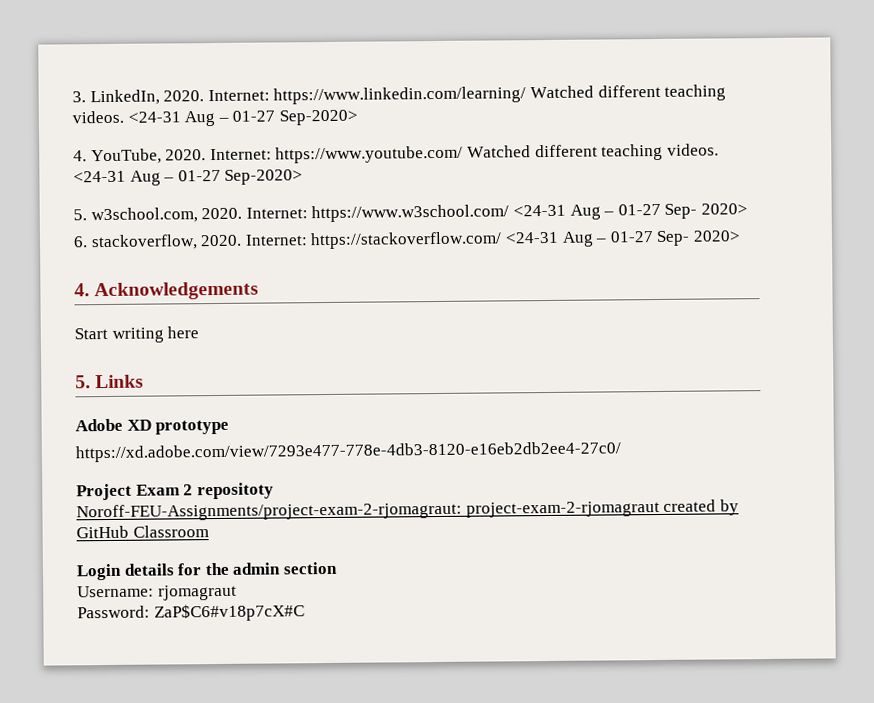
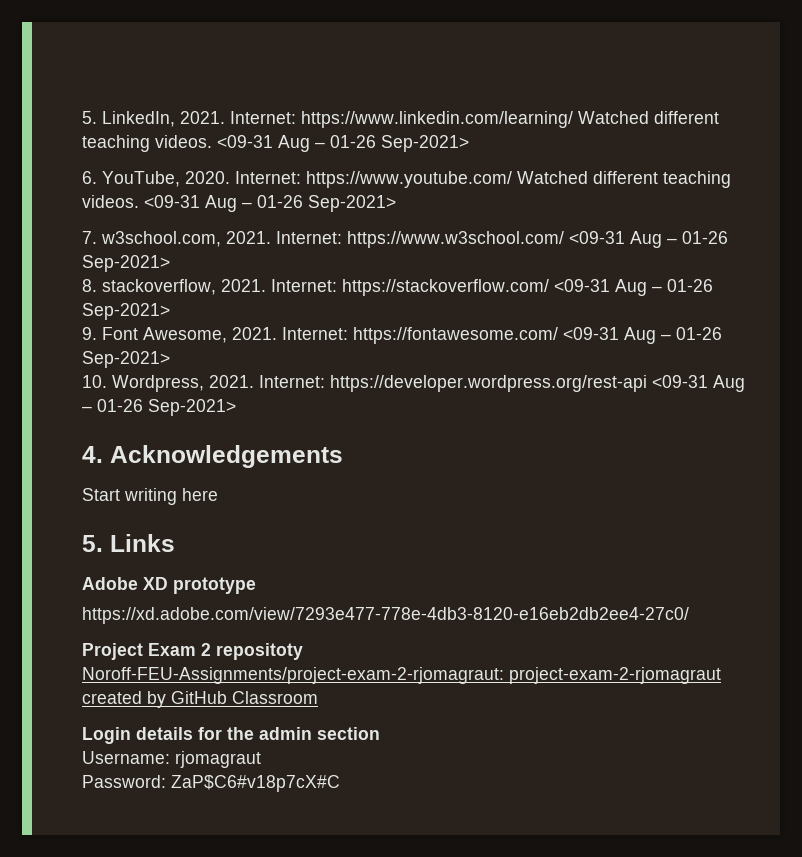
- 3. LinkedIn, 2020.
+ 5. LinkedIn, 2021.
- Internet: https://www.linkedin.com/learning/ Watched different teaching videos. <24-31 Aug – 01-27 Sep-2020>
- 4. YouTube, 2020.
+ Internet: https://www.linkedin.com/learning/ Watched different teaching videos. <09-31 Aug – 01-26 Sep-2021>
+ 6. YouTube, 2020.
- Internet: https://www.youtube.com/ Watched different teaching videos. <24-31 Aug – 01-27 Sep-2020>
- 5. w3school.com, 2020.
+ Internet: https://www.youtube.com/ Watched different teaching videos. <09-31 Aug – 01-26 Sep-2021>
+ 7. w3school.com, 2021.
- Internet: https://www.w3school.com/ <24-31 Aug – 01-27 Sep- 2020>
- 6. stackoverflow, 2020.
+ Internet: https://www.w3school.com/ <09-31 Aug – 01-26 Sep-2021>
+ 8. stackoverflow, 2021.
- Internet: https://stackoverflow.com/ <24-31 Aug – 01-27 Sep- 2020>
+ Internet: https://stackoverflow.com/ <09-31 Aug – 01-26 Sep-2021>
+ 9. Font Awesome, 2021. Internet: https://fontawesome.com/ <09-31 Aug – 01-26 Sep-2021>
+ 10. Wordpress, 2021. Internet: https://developer.wordpress.org/rest-api <09-31 Aug – 01-26 Sep-2021>

